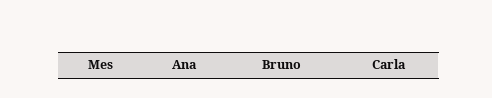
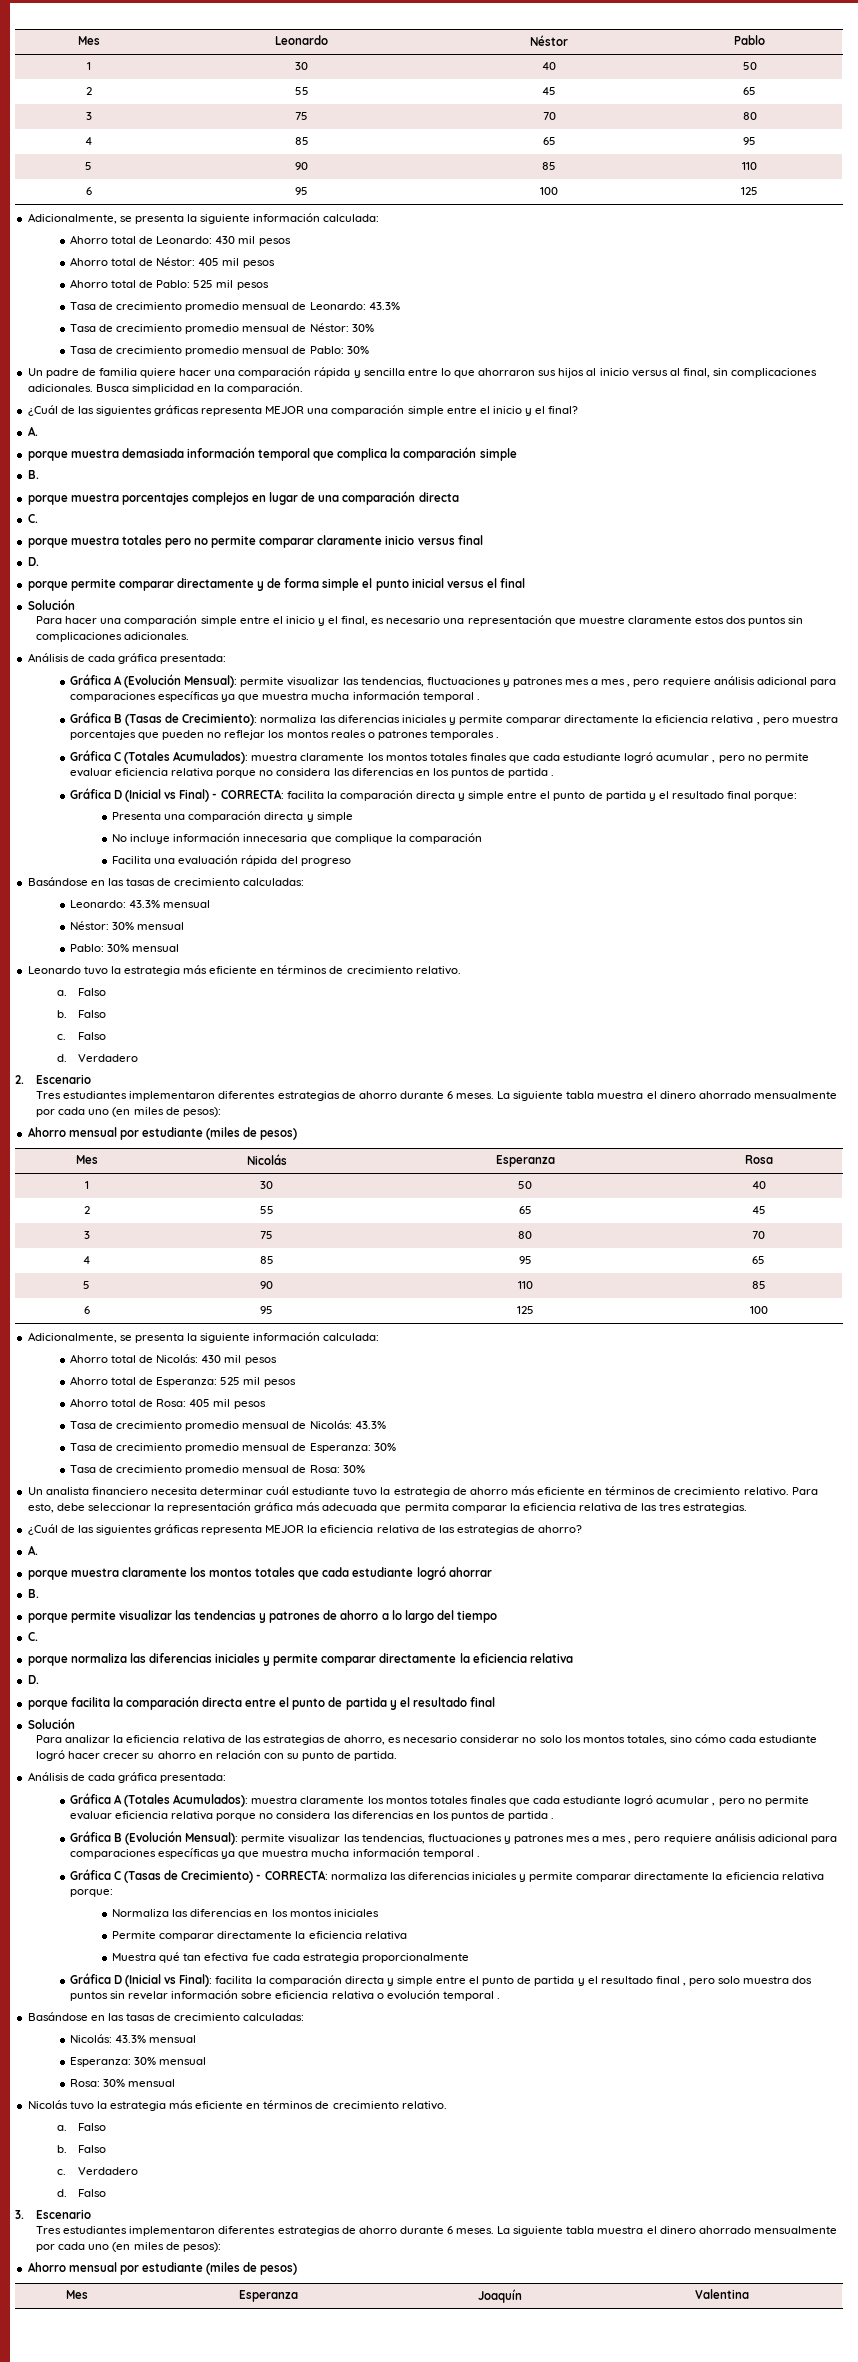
- Mes | Ana | Bruno | Carla
+ Mes | Leonardo | Néstor | Pablo
+ 1 | 30 | 40 | 50
+ 2 | 55 | 45 | 65
+ 3 | 75 | 70 | 80
+ 4 | 85 | 65 | 95
+ 5 | 90 | 85 | 110
+ 6 | 95 | 100 | 125
+ Adicionalmente, se presenta la siguiente información calculada:
+ Ahorro total de Leonardo: 430 mil pesos
+ Ahorro total de Néstor: 405 mil pesos
+ Ahorro total de Pablo: 525 mil pesos
+ Tasa de crecimiento promedio mensual de Leonardo: 43.3%
+ Tasa de crecimiento promedio mensual de Néstor: 30%
+ Tasa de crecimiento promedio mensual de Pablo: 30%
+ Un padre de familia quiere hacer una comparación rápida y sencilla entre lo que ahorraron sus hijos al inicio versus al final, sin complicaciones adicionales. Busca simplicidad en la comparación.
+ ¿Cuál de las siguientes gráficas representa MEJOR una comparación simple entre el inicio y el final?
+ A.
+ porque muestra demasiada información temporal que complica la comparación simple
+ B.
+ porque muestra porcentajes complejos en lugar de una comparación directa
+ C.
+ porque muestra totales pero no permite comparar claramente inicio versus final
+ D.
+ porque permite comparar directamente y de forma simple el punto inicial versus el final
+ Solución
+ Para hacer una comparación simple entre el inicio y el final, es necesario una representación que muestre claramente estos dos puntos sin complicaciones adicionales.
+ Análisis de cada gráfica presentada:
+ Gráfica A (Evolución Mensual): permite visualizar las tendencias, fluctuaciones y patrones mes a mes , pero requiere análisis adicional para comparaciones específicas ya que muestra mucha información temporal .
+ Gráfica B (Tasas de Crecimiento): normaliza las diferencias iniciales y permite comparar directamente la eficiencia relativa , pero muestra porcentajes que pueden no reflejar los montos reales o patrones temporales .
+ Gráfica C (Totales Acumulados): muestra claramente los montos totales finales que cada estudiante logró acumular , pero no permite evaluar eficiencia relativa porque no considera las diferencias en los puntos de partida .
+ Gráfica D (Inicial vs Final) - CORRECTA: facilita la comparación directa y simple entre el punto de partida y el resultado final porque:
+ Presenta una comparación directa y simple
+ No incluye información innecesaria que complique la comparación
+ Facilita una evaluación rápida del progreso
+ Basándose en las tasas de crecimiento calculadas:
+ Leonardo: 43.3% mensual
+ Néstor: 30% mensual
+ Pablo: 30% mensual
+ Leonardo tuvo la estrategia más eficiente en términos de crecimiento relativo.
+ a. Falso
+ b. Falso
+ c. Falso
+ d. Verdadero
+ 2. Escenario
+ Tres estudiantes implementaron diferentes estrategias de ahorro durante 6 meses. La siguiente tabla muestra el dinero ahorrado mensualmente por cada uno (en miles de pesos):
+ Ahorro mensual por estudiante (miles de pesos)
+ Mes | Nicolás | Esperanza | Rosa
+ 1 | 30 | 50 | 40
+ 2 | 55 | 65 | 45
+ 3 | 75 | 80 | 70
+ 4 | 85 | 95 | 65
+ 5 | 90 | 110 | 85
+ 6 | 95 | 125 | 100
+ Adicionalmente, se presenta la siguiente información calculada:
+ Ahorro total de Nicolás: 430 mil pesos
+ Ahorro total de Esperanza: 525 mil pesos
+ Ahorro total de Rosa: 405 mil pesos
+ Tasa de crecimiento promedio mensual de Nicolás: 43.3%
+ Tasa de crecimiento promedio mensual de Esperanza: 30%
+ Tasa de crecimiento promedio mensual de Rosa: 30%
+ Un analista financiero necesita determinar cuál estudiante tuvo la estrategia de ahorro más eficiente en términos de crecimiento relativo. Para esto, debe seleccionar la representación gráfica más adecuada que permita comparar la eficiencia relativa de las tres estrategias.
+ ¿Cuál de las siguientes gráficas representa MEJOR la eficiencia relativa de las estrategias de ahorro?
+ A.
+ porque muestra claramente los montos totales que cada estudiante logró ahorrar
+ B.
+ porque permite visualizar las tendencias y patrones de ahorro a lo largo del tiempo
+ C.
+ porque normaliza las diferencias iniciales y permite comparar directamente la eficiencia relativa
+ D.
+ porque facilita la comparación directa entre el punto de partida y el resultado final
+ Solución
+ Para analizar la eficiencia relativa de las estrategias de ahorro, es necesario considerar no solo los montos totales, sino cómo cada estudiante logró hacer crecer su ahorro en relación con su punto de partida.
+ Análisis de cada gráfica presentada:
+ Gráfica A (Totales Acumulados): muestra claramente los montos totales finales que cada estudiante logró acumular , pero no permite evaluar eficiencia relativa porque no considera las diferencias en los puntos de partida .
+ Gráfica B (Evolución Mensual): permite visualizar las tendencias, fluctuaciones y patrones mes a mes , pero requiere análisis adicional para comparaciones específicas ya que muestra mucha información temporal .
+ Gráfica C (Tasas de Crecimiento) - CORRECTA: normaliza las diferencias iniciales y permite comparar directamente la eficiencia relativa porque:
+ Normaliza las diferencias en los montos iniciales
+ Permite comparar directamente la eficiencia relativa
+ Muestra qué tan efectiva fue cada estrategia proporcionalmente
+ Gráfica D (Inicial vs Final): facilita la comparación directa y simple entre el punto de partida y el resultado final , pero solo muestra dos puntos sin revelar información sobre eficiencia relativa o evolución temporal .
+ Basándose en las tasas de crecimiento calculadas:
+ Nicolás: 43.3% mensual
+ Esperanza: 30% mensual
+ Rosa: 30% mensual
+ Nicolás tuvo la estrategia más eficiente en términos de crecimiento relativo.
+ a. Falso
+ b. Falso
+ c. Verdadero
+ d. Falso
+ 3. Escenario
+ Tres estudiantes implementaron diferentes estrategias de ahorro durante 6 meses. La siguiente tabla muestra el dinero ahorrado mensualmente por cada uno (en miles de pesos):
+ Ahorro mensual por estudiante (miles de pesos)
+ Mes | Esperanza | Joaquín | Valentina

